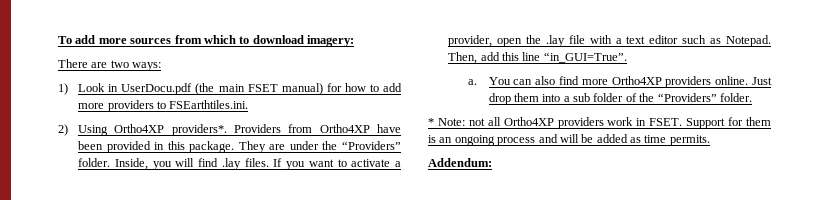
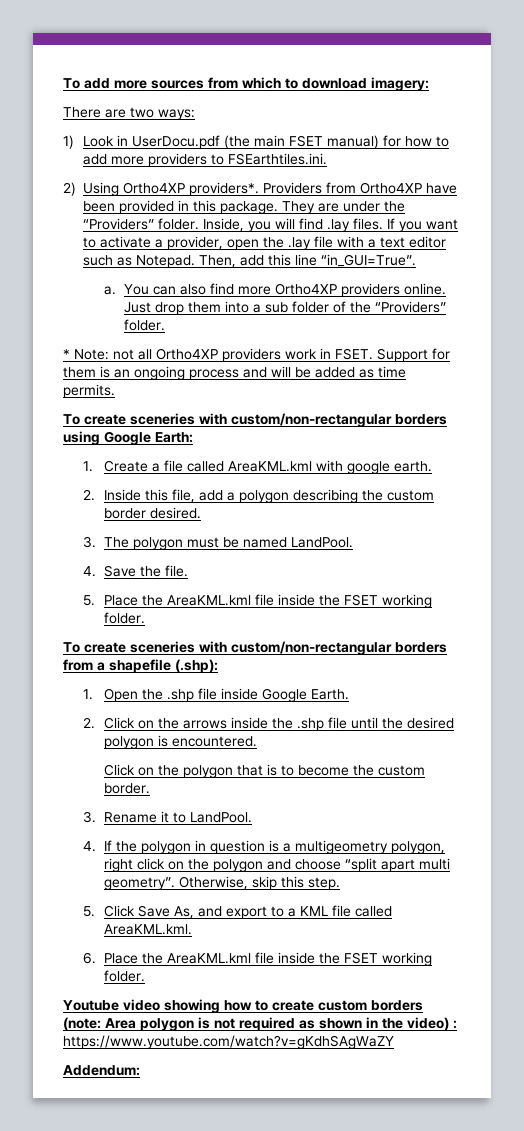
+ To create sceneries with custom/non-rectangular borders using Google Earth:
+ 1. Create a file called AreaKML.kml with google earth.
+ 2. Inside this file, add a polygon describing the custom border desired.
+ 3. The polygon must be named LandPool.
+ 4. Save the file.
+ 5. Place the AreaKML.kml file inside the FSET working folder.
+ To create sceneries with custom/non-rectangular borders from a shapefile (.shp):
+ 1. Open the .shp file inside Google Earth.
+ 2. Click on the arrows inside the .shp file until the desired polygon is encountered.
+ Click on the polygon that is to become the custom border.
+ 3. Rename it to LandPool.
+ 4. If the polygon in question is a multigeometry polygon, right click on the polygon and choose “split apart multi geometry”. Otherwise, skip this step.
+ 5. Click Save As, and export to a KML file called AreaKML.kml.
+ 6. Place the AreaKML.kml file inside the FSET working folder.
+ Youtube video showing how to create custom borders (note: Area polygon is not required as shown in the video) : https://www.youtube.com/watch?v=gKdhSAgWaZY

